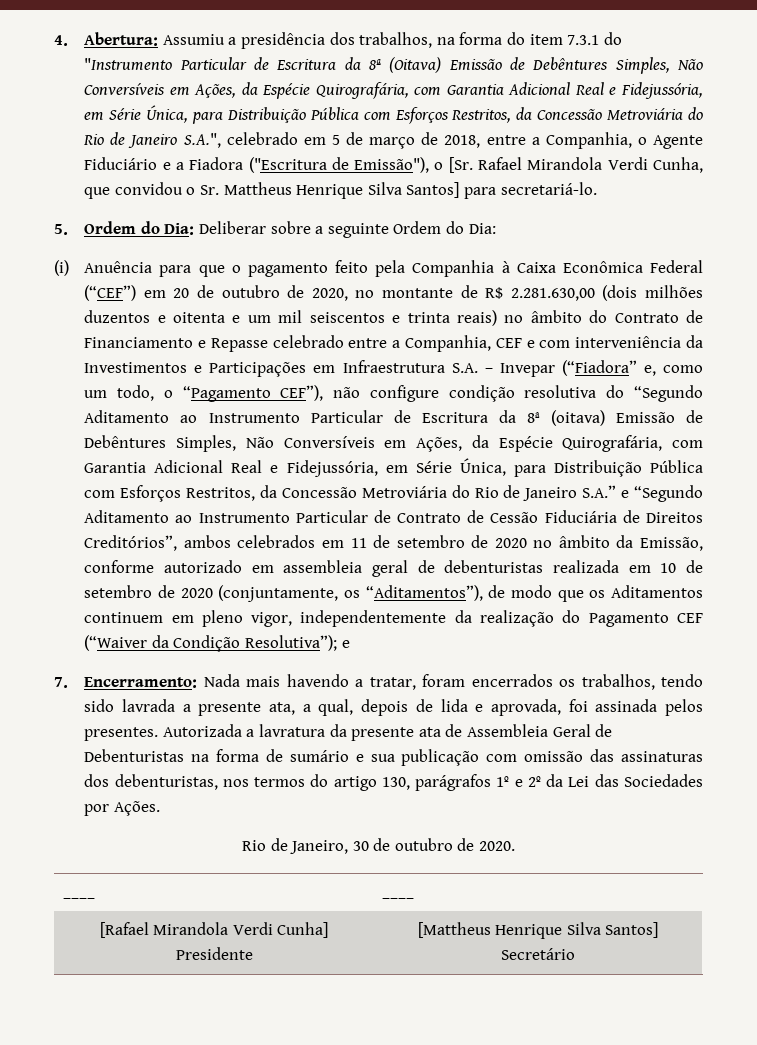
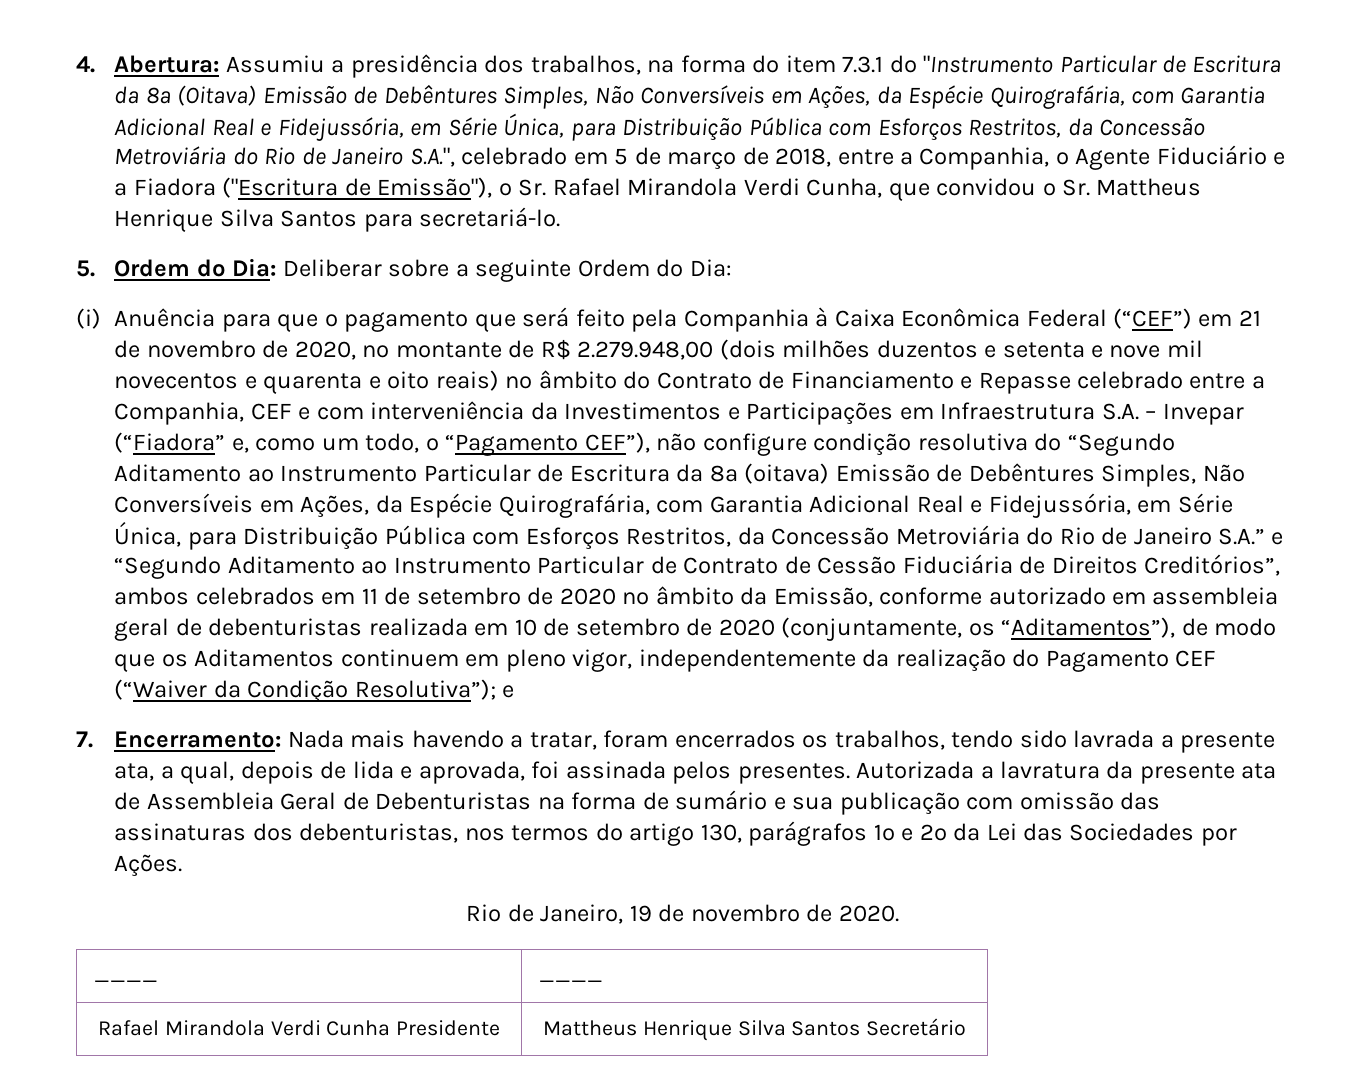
- Assumiu a presidência dos trabalhos, na forma do item 7.3.1 do "Instrumento Particular de Escritura da 8ª (Oitava) Emissão de Debêntures Simples, Não Conversíveis em Ações, da Espécie Quirografária, com Garantia Adicional Real e Fidejussória, em Série Única, para Distribuição Pública com Esforços Restritos, da Concessão Metroviária do Rio de Janeiro S.A.", celebrado em 5 de março de 2018, entre a Companhia, o Agente Fiduciário e a Fiadora ("Escritura de Emissão"), o [Sr. Rafael Mirandola Verdi Cunha, que convidou o Sr. Mattheus Henrique Silva Santos] para secretariá-lo.
+ Assumiu a presidência dos trabalhos, na forma do item 7.3.1 do "Instrumento Particular de Escritura da 8ª (Oitava) Emissão de Debêntures Simples, Não Conversíveis em Ações, da Espécie Quirografária, com Garantia Adicional Real e Fidejussória, em Série Única, para Distribuição Pública com Esforços Restritos, da Concessão Metroviária do Rio de Janeiro S.A.", celebrado em 5 de março de 2018, entre a Companhia, o Agente Fiduciário e a Fiadora ("Escritura de Emissão"), o Sr. Rafael Mirandola Verdi Cunha, que convidou o Sr. Mattheus Henrique Silva Santos para secretariá-lo.
- (i) Anuência para que o pagamento feito pela Companhia à Caixa Econômica Federal (“CEF”) em 20 de outubro de 2020, no montante de R$ 2.281.630,00 (dois milhões duzentos e oitenta e um mil seiscentos e trinta reais) no âmbito do Contrato de Financiamento e Repasse celebrado entre a Companhia, CEF e com interveniência da Investimentos e Participações em Infraestrutura S.A. – Invepar (“Fiadora” e, como um todo, o “Pagamento CEF”), não configure condição resolutiva do “Segundo Aditamento ao Instrumento Particular de Escritura da 8ª (oitava) Emissão de Debêntures Simples, Não Conversíveis em Ações, da Espécie Quirografária, com Garantia Adicional Real e Fidejussória, em Série Única, para Distribuição Pública com Esforços Restritos, da Concessão Metroviária do Rio de Janeiro S.A.” e “Segundo Aditamento ao Instrumento Particular de Contrato de Cessão Fiduciária de Direitos Creditórios”, ambos celebrados em 11 de setembro de 2020 no âmbito da Emissão, conforme autorizado em assembleia geral de debenturistas realizada em 10 de setembro de 2020 (conjuntamente, os “Aditamentos”), de modo que os Aditamentos continuem em pleno vigor, independentemente da realização do Pagamento CEF (“Waiver da Condição Resolutiva”);
+ (i) Anuência para que o pagamento que será feito pela Companhia à Caixa Econômica Federal (“CEF”) em 21 de novembro de 2020, no montante de R$ 2.279.948,00 (dois milhões duzentos e setenta e nove mil novecentos e quarenta e oito reais) no âmbito do Contrato de Financiamento e Repasse celebrado entre a Companhia, CEF e com interveniência da Investimentos e Participações em Infraestrutura S.A. – Invepar (“Fiadora” e, como um todo, o “Pagamento CEF”), não configure condição resolutiva do “Segundo Aditamento ao Instrumento Particular de Escritura da 8ª (oitava) Emissão de Debêntures Simples, Não Conversíveis em Ações, da Espécie Quirografária, com Garantia Adicional Real e Fidejussória, em Série Única, para Distribuição Pública com Esforços Restritos, da Concessão Metroviária do Rio de Janeiro S.A.” e “Segundo Aditamento ao Instrumento Particular de Contrato de Cessão Fiduciária de Direitos Creditórios”, ambos celebrados em 11 de setembro de 2020 no âmbito da Emissão, conforme autorizado em assembleia geral de debenturistas realizada em 10 de setembro de 2020 (conjuntamente, os “Aditamentos”), de modo que os Aditamentos continuem em pleno vigor, independentemente da realização do Pagamento CEF (“Waiver da Condição Resolutiva”);
- Rio de Janeiro, 30 de outubro de 2020.
+ Rio de Janeiro, 19 de novembro de 2020.
- [Rafael Mirandola Verdi Cunha] Presidente | [Mattheus Henrique Silva Santos] Secretário
+ Rafael Mirandola Verdi Cunha Presidente | Mattheus Henrique Silva Santos Secretário

